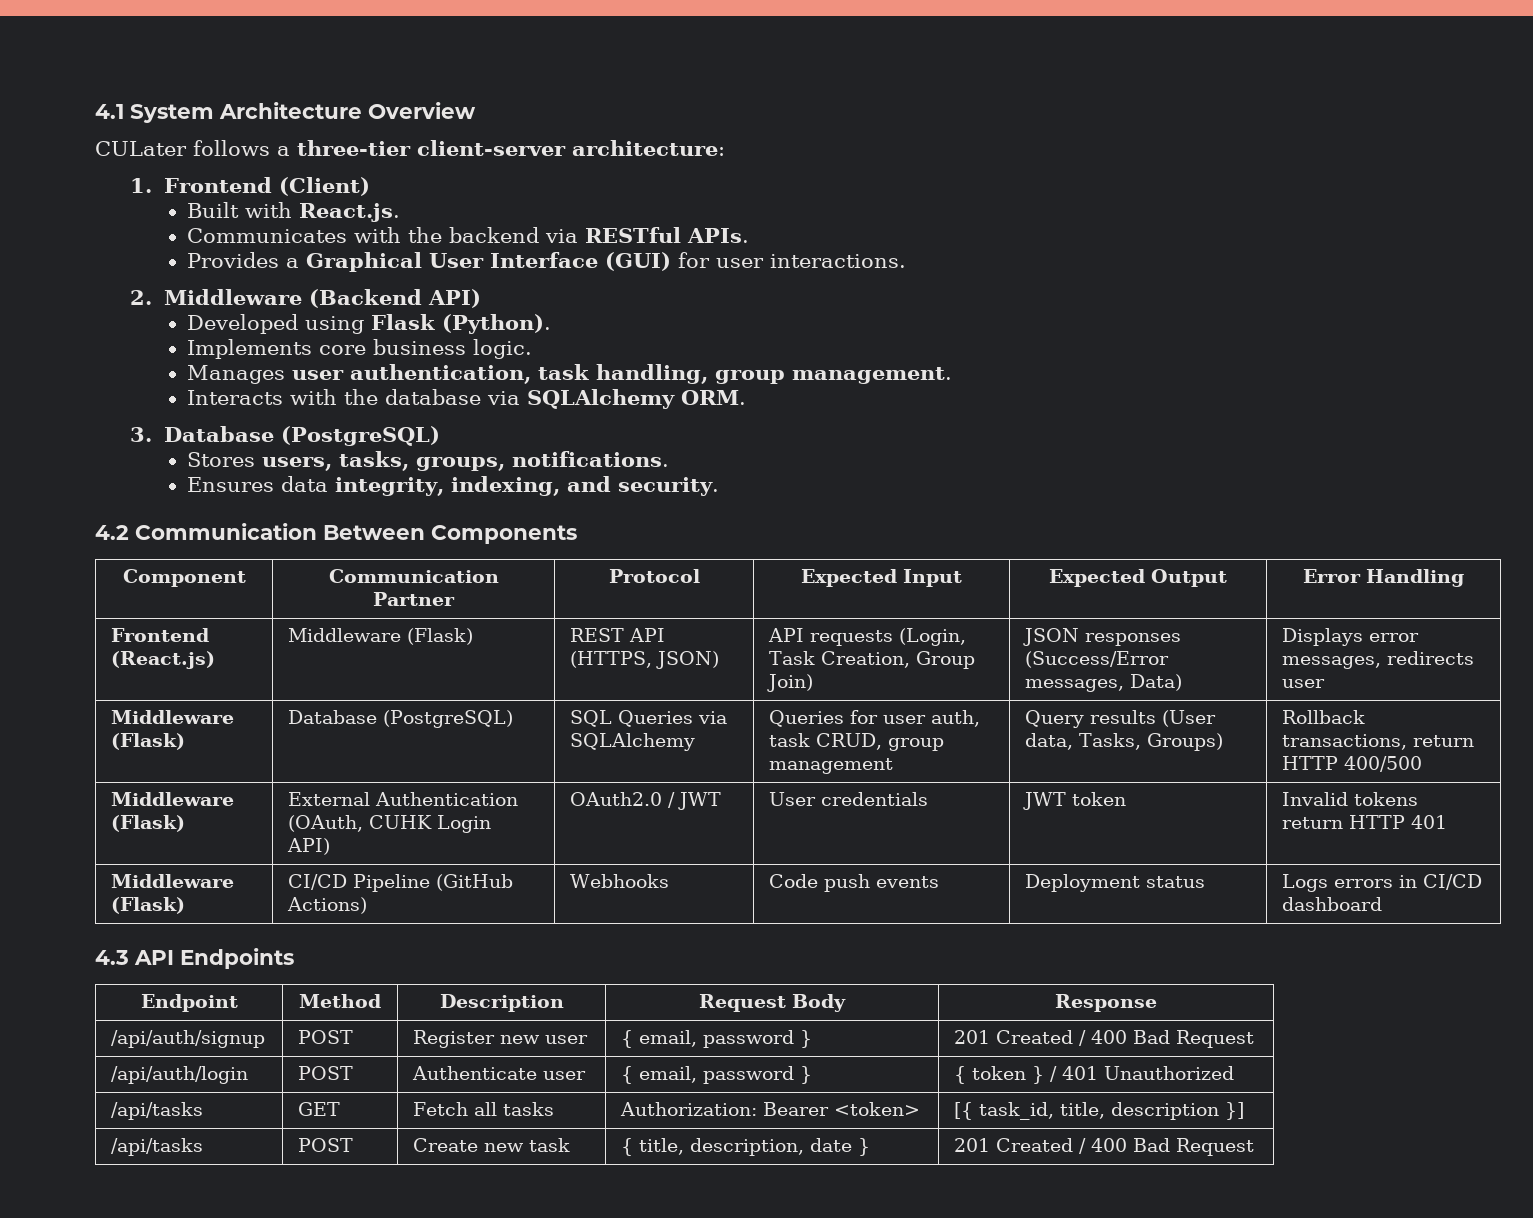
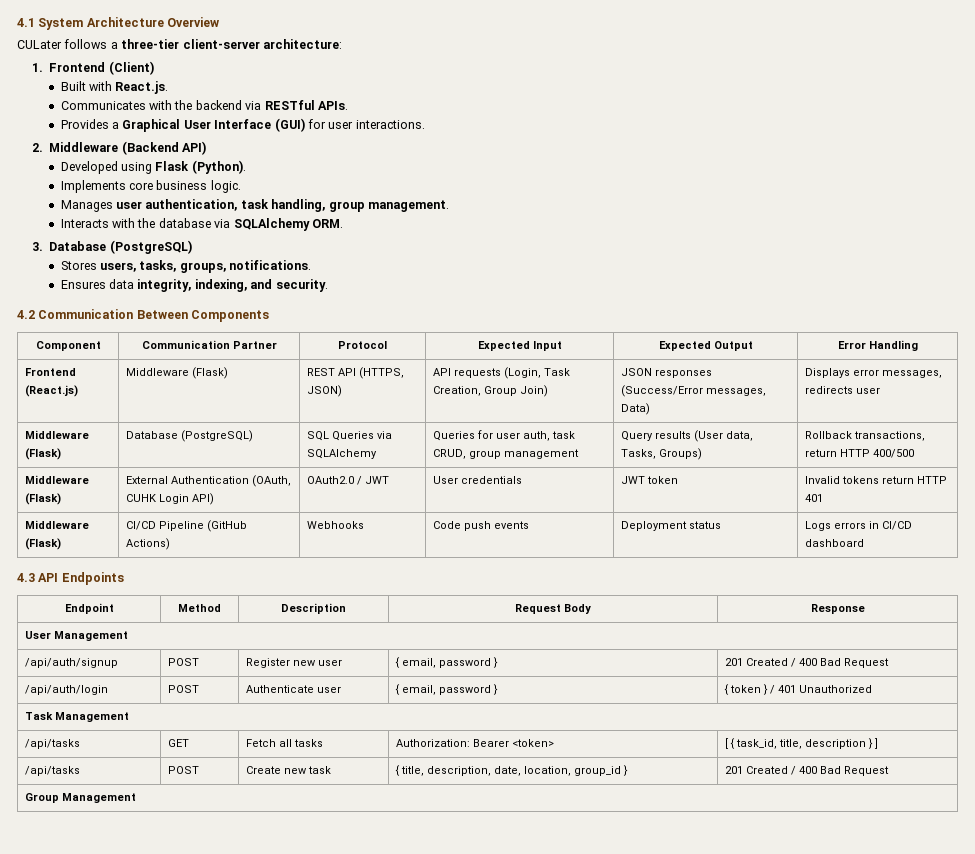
+ User Management
+ Task Management
- /api/tasks | GET | Fetch all tasks | Authorization: Bearer <token> | [{ task_id, title, description }]
+ /api/tasks | GET | Fetch all tasks | Authorization: Bearer <token> | [ { task_id, title, description } ]
- /api/tasks | POST | Create new task | { title, description, date } | 201 Created / 400 Bad Request
+ /api/tasks | POST | Create new task | { title, description, date, location, group_id } | 201 Created / 400 Bad Request
+ Group Management

